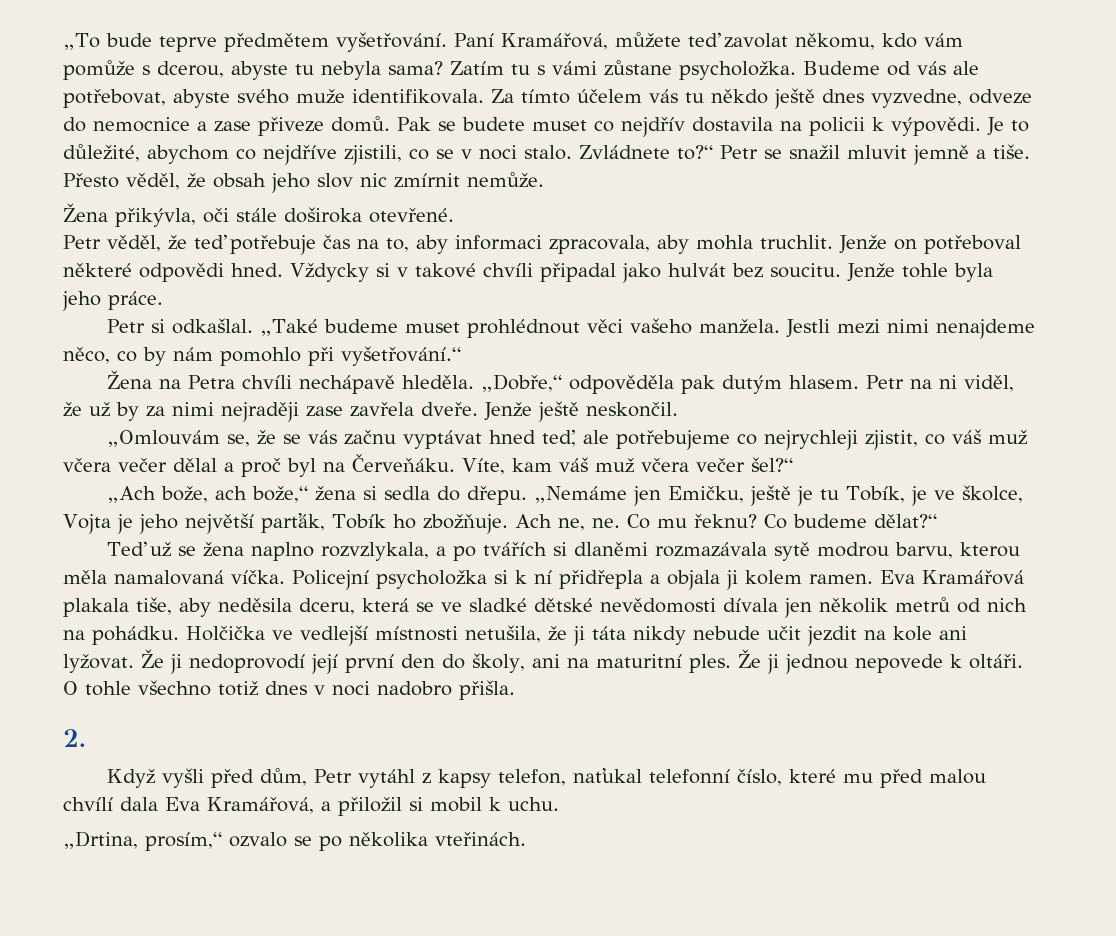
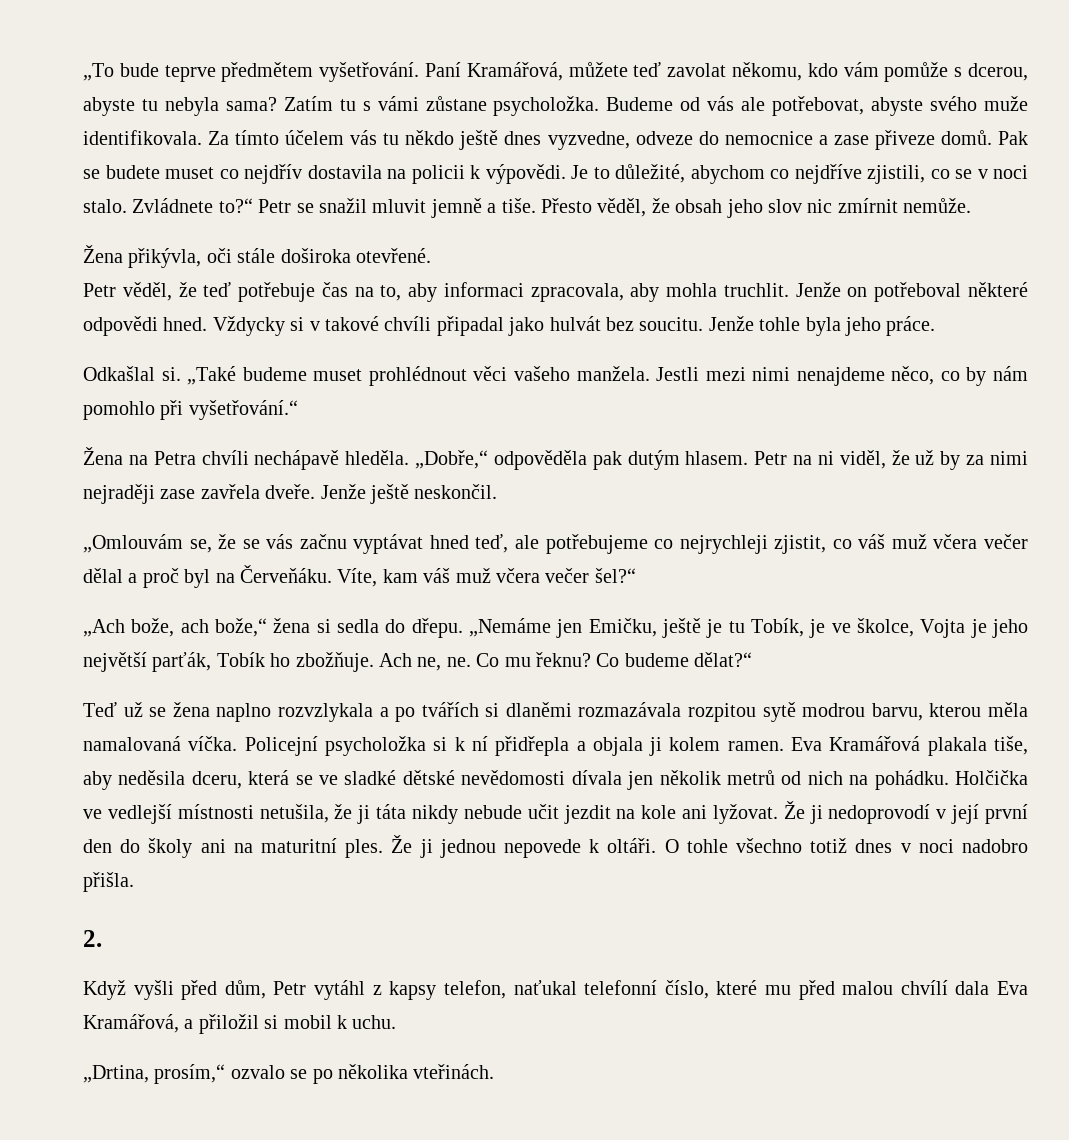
- Petr si odkašlal.
+ Odkašlal si.
- Teď už se žena naplno rozvzlykala, a po tvářích si dlaněmi rozmazávala sytě modrou barvu, kterou měla namalovaná víčka.
+ Teď už se žena naplno rozvzlykala a po tvářích si dlaněmi rozmazávala rozpitou sytě modrou barvu, kterou měla namalovaná víčka.
- Že ji nedoprovodí její první den do školy, ani na maturitní ples.
+ Že ji nedoprovodí v její první den do školy ani na maturitní ples.

